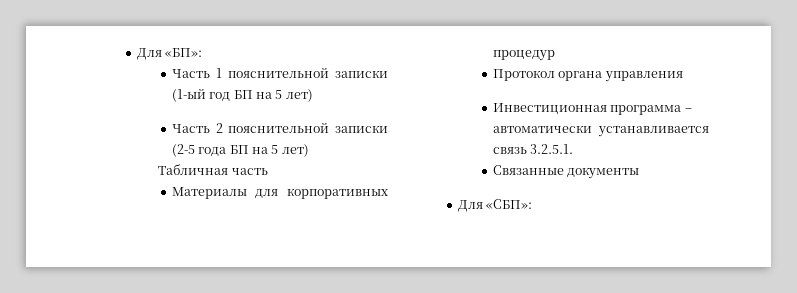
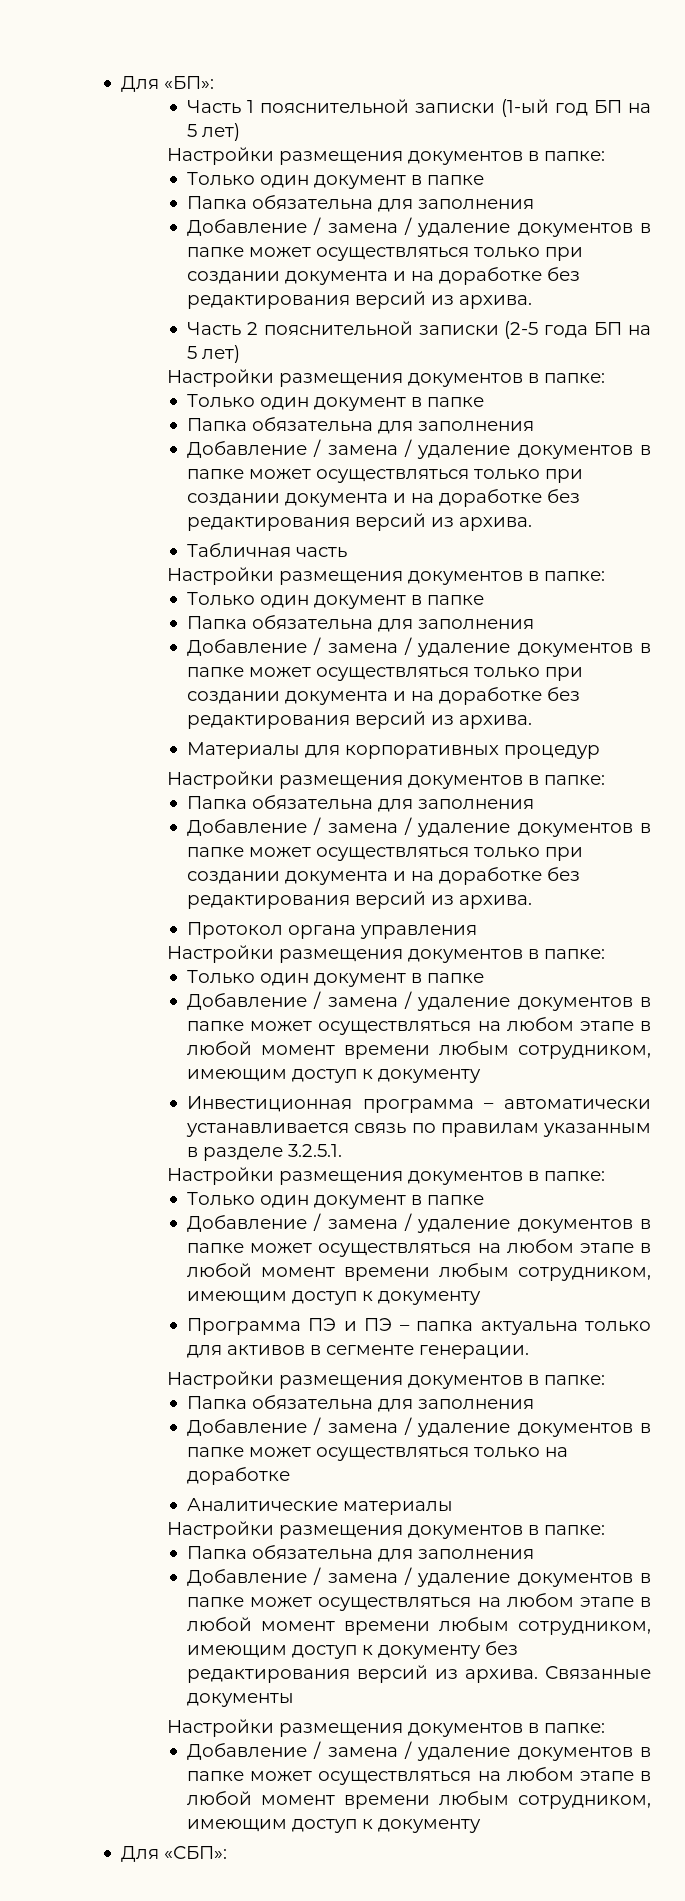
  Часть 1 пояснительной записки (1-ый год БП на 5 лет)
+ Настройки размещения документов в папке:
+ Только один документ в папке
+ Папка обязательна для заполнения
+ Добавление / замена / удаление документов в папке может осуществляться только при создании документа и на доработке без редактирования версий из архива.
  Часть 2 пояснительной записки (2-5 года БП на 5 лет)
+ Настройки размещения документов в папке:
+ Только один документ в папке
+ Папка обязательна для заполнения
+ Добавление / замена / удаление документов в папке может осуществляться только при создании документа и на доработке без редактирования версий из архива.
  Табличная часть
+ Настройки размещения документов в папке:
+ Только один документ в папке
+ Папка обязательна для заполнения
+ Добавление / замена / удаление документов в папке может осуществляться только при создании документа и на доработке без редактирования версий из архива.
  Материалы для корпоративных процедур
+ Настройки размещения документов в папке:
+ Папка обязательна для заполнения
+ Добавление / замена / удаление документов в папке может осуществляться только при создании документа и на доработке без редактирования версий из архива.
  Протокол органа управления
+ Настройки размещения документов в папке:
+ Только один документ в папке
+ Добавление / замена / удаление документов в папке может осуществляться на любом этапе в любой момент времени любым сотрудником, имеющим доступ к документу
- Инвестиционная программа – автоматически устанавливается связь 3.2.5.1.
- Связанные документы
+ Инвестиционная программа – автоматически устанавливается связь по правилам указанным в разделе 3.2.5.1.
+ Настройки размещения документов в папке:
+ Только один документ в папке
+ Добавление / замена / удаление документов в папке может осуществляться на любом этапе в любой момент времени любым сотрудником, имеющим доступ к документу
+ Программа ПЭ и ПЭ – папка актуальна только для активов в сегменте генерации.
+ Настройки размещения документов в папке:
+ Папка обязательна для заполнения
+ Добавление / замена / удаление документов в папке может осуществляться только на доработке
+ Аналитические материалы
+ Настройки размещения документов в папке:
+ Папка обязательна для заполнения
+ Добавление / замена / удаление документов в папке может осуществляться на любом этапе в любой момент времени любым сотрудником, имеющим доступ к документу без редактирования версий из архива. Связанные документы
+ Настройки размещения документов в папке:
+ Добавление / замена / удаление документов в папке может осуществляться на любом этапе в любой момент времени любым сотрудником, имеющим доступ к документу

